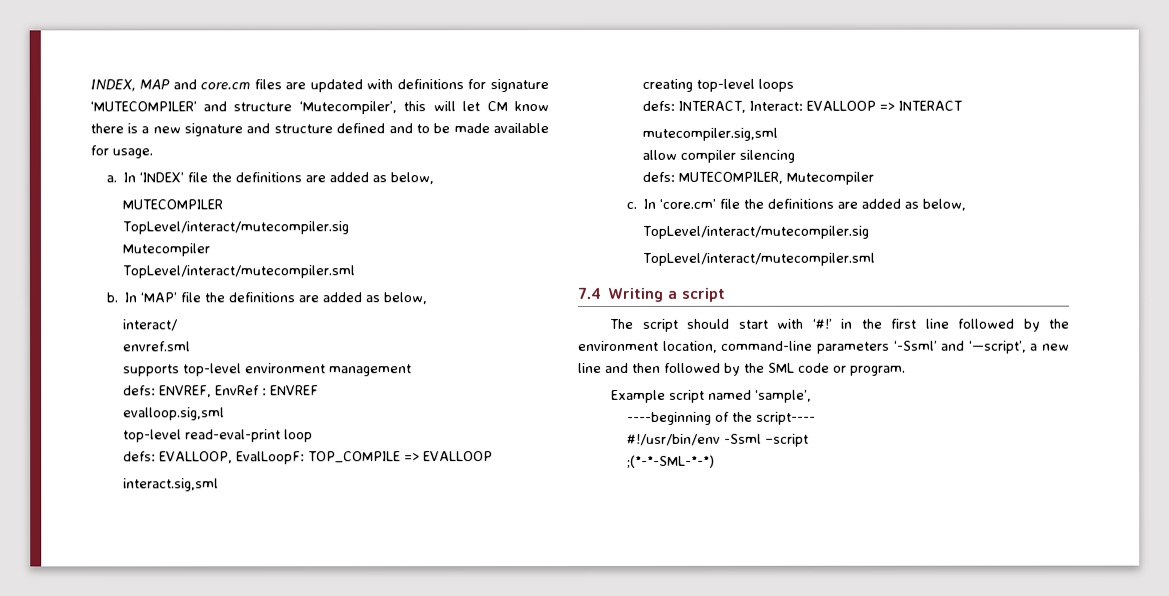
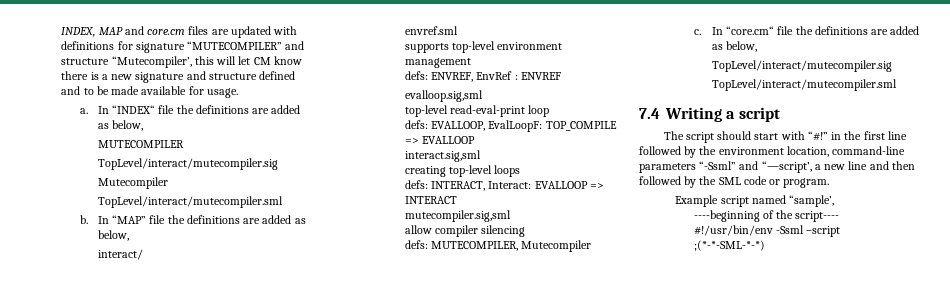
- INDEX, MAP and core.cm files are updated with definitions for signature ‘MUTECOMPILER’ and structure ‘Mutecompiler’, this will let CM know there is a new signature and structure defined and to be made available for usage.
+ INDEX, MAP and core.cm files are updated with definitions for signature “MUTECOMPILER” and structure “Mutecompiler’, this will let CM know there is a new signature and structure defined and to be made available for usage.
- In ‘INDEX’ file the definitions are added as below,
+ In “INDEX“ file the definitions are added as below,
- In ‘MAP’ file the definitions are added as below,
+ In “MAP” file the definitions are added as below,
- In ‘core.cm’ file the definitions are added as below,
+ In “core.cm“ file the definitions are added as below,
- The script should start with ‘#!’ in the first line followed by the environment location, command-line parameters ‘-Ssml’ and ‘—script’, a new line and then followed by the SML code or program.
+ The script should start with “#!” in the first line followed by the environment location, command-line parameters “-Ssml” and “—script’, a new line and then followed by the SML code or program.
- Example script named ‘sample’,
+ Example script named “sample’,

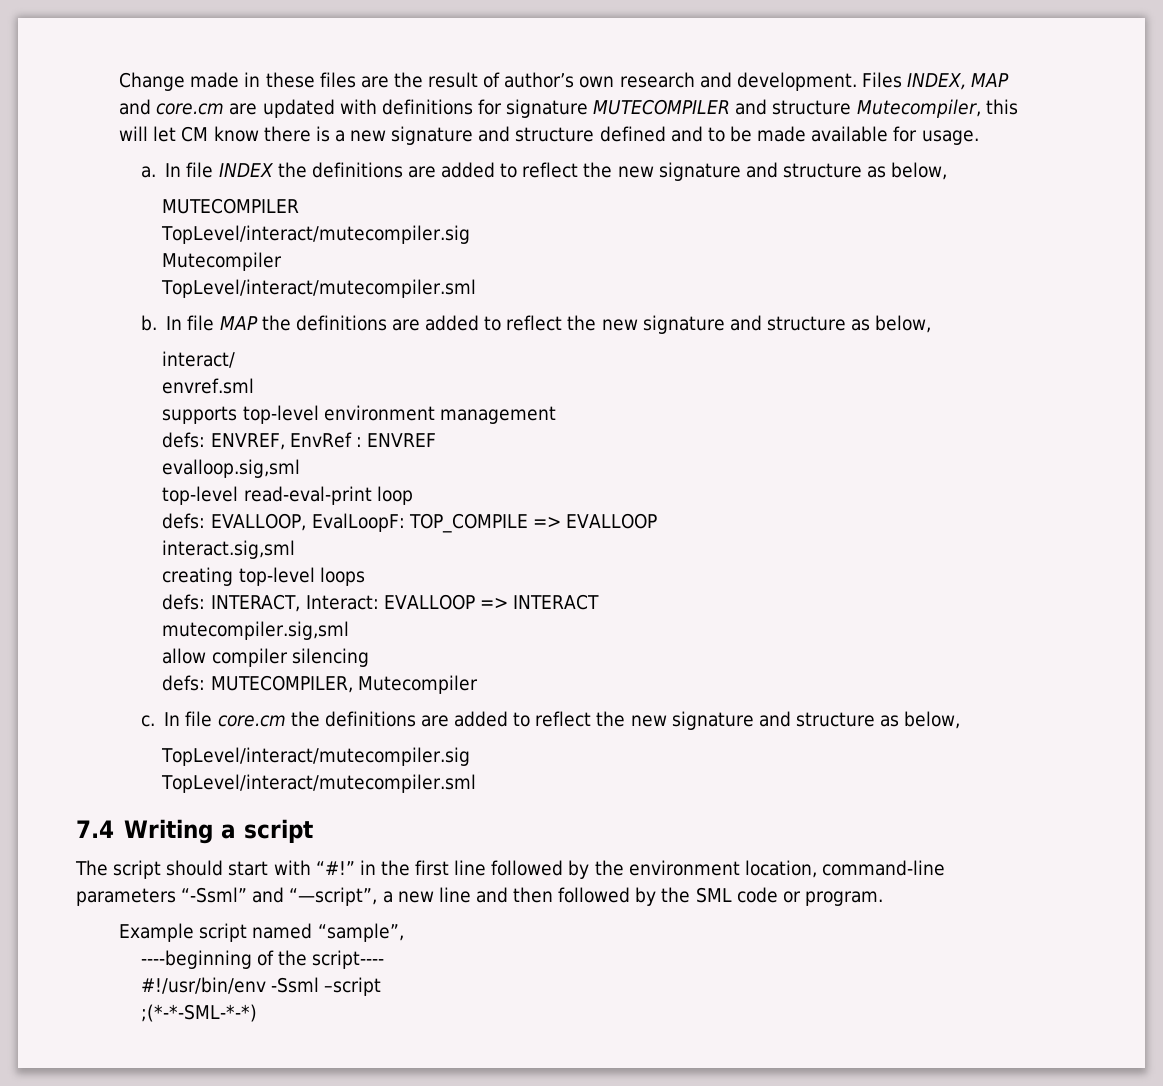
- INDEX, MAP and core.cm files are updated with definitions for signature “MUTECOMPILER” and structure “Mutecompiler’, this will let CM know there is a new signature and structure defined and to be made available for usage.
+ Change made in these files are the result of author’s own research and development. Files INDEX, MAP and core.cm are updated with definitions for signature MUTECOMPILER and structure Mutecompiler, this will let CM know there is a new signature and structure defined and to be made available for usage.
- In “INDEX“ file the definitions are added as below,
+ In file INDEX the definitions are added to reflect the new signature and structure as below,
- In “MAP” file the definitions are added as below,
+ In file MAP the definitions are added to reflect the new signature and structure as below,
- In “core.cm“ file the definitions are added as below,
+ In file core.cm the definitions are added to reflect the new signature and structure as below,
- The script should start with “#!” in the first line followed by the environment location, command-line parameters “-Ssml” and “—script’, a new line and then followed by the SML code or program.
+ The script should start with “#!” in the first line followed by the environment location, command-line parameters “-Ssml” and “—script”, a new line and then followed by the SML code or program.
- Example script named “sample’,
+ Example script named “sample”,

